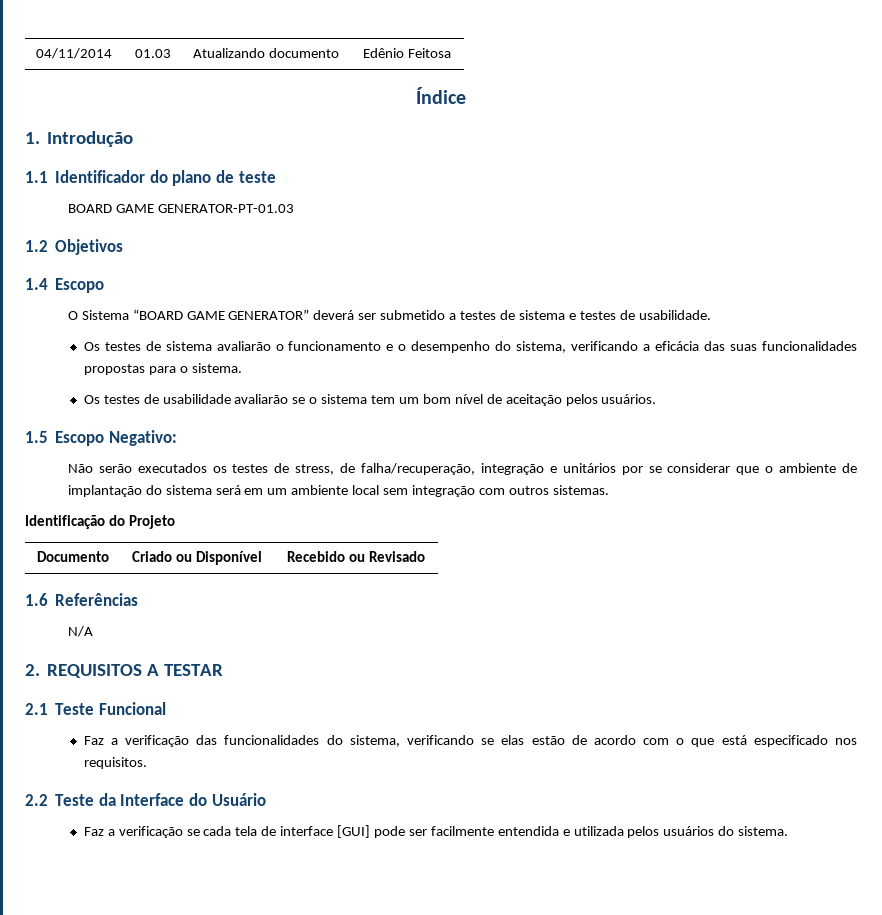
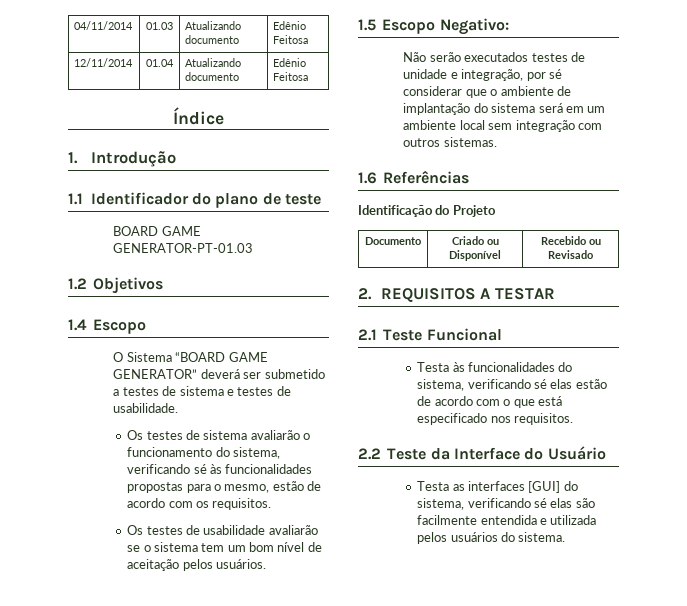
+ 12/11/2014 | 01.04 | Atualizando documento | Edênio Feitosa
- Os testes de sistema avaliarão o funcionamento e o desempenho do sistema, verificando a eficácia das suas funcionalidades propostas para o sistema.
+ Os testes de sistema avaliarão o funcionamento do sistema, verificando sé às funcionalidades propostas para o mesmo, estão de acordo com os requisitos.
- Não serão executados os testes de stress, de falha/recuperação, integração e unitários por se considerar que o ambiente de implantação do sistema será em um ambiente local sem integração com outros sistemas.
+ Não serão executados testes de unidade e integração, por sé considerar que o ambiente de implantação do sistema será em um ambiente local sem integração com outros sistemas.
+ 1.6 Referências
- 1.6 Referências
- N/A
- Faz a verificação das funcionalidades do sistema, verificando se elas estão de acordo com o que está especificado nos requisitos.
+ Testa às funcionalidades do sistema, verificando sé elas estão de acordo com o que está especificado nos requisitos.
- Faz a verificação se cada tela de interface [GUI] pode ser facilmente entendida e utilizada pelos usuários do sistema.
+ Testa as interfaces [GUI] do sistema, verificando sé elas são facilmente entendida e utilizada pelos usuários do sistema.

